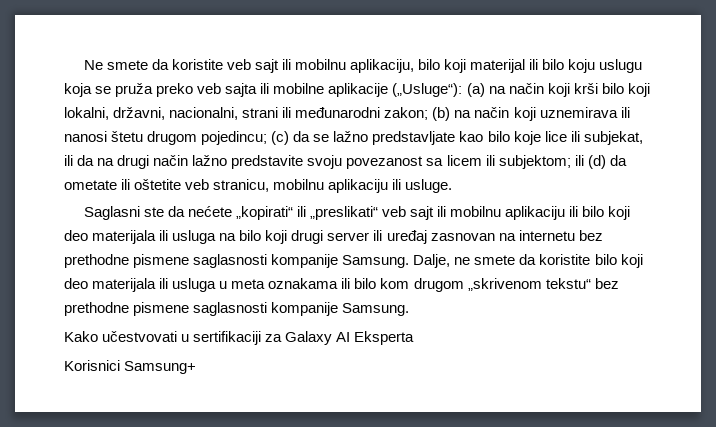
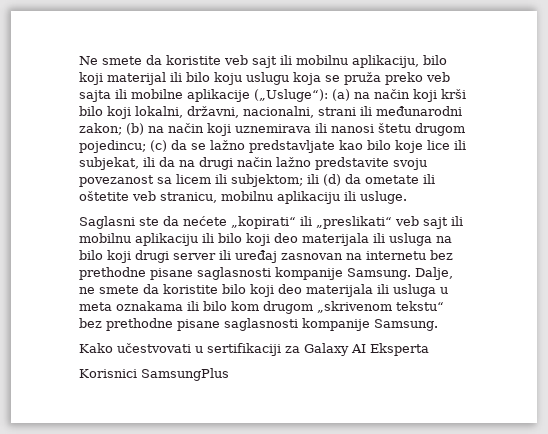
- Saglasni ste da nećete „kopirati“ ili „preslikati“ veb sajt ili mobilnu aplikaciju ili bilo koji deo materijala ili usluga na bilo koji drugi server ili uređaj zasnovan na internetu bez prethodne pismene saglasnosti kompanije Samsung.
+ Saglasni ste da nećete „kopirati“ ili „preslikati“ veb sajt ili mobilnu aplikaciju ili bilo koji deo materijala ili usluga na bilo koji drugi server ili uređaj zasnovan na internetu bez prethodne pisane saglasnosti kompanije Samsung.
- Dalje, ne smete da koristite bilo koji deo materijala ili usluga u meta oznakama ili bilo kom drugom „skrivenom tekstu“ bez prethodne pismene saglasnosti kompanije Samsung.
+ Dalje, ne smete da koristite bilo koji deo materijala ili usluga u meta oznakama ili bilo kom drugom „skrivenom tekstu“ bez prethodne pisane saglasnosti kompanije Samsung.
- Korisnici Samsung+
+ Korisnici SamsungPlus

